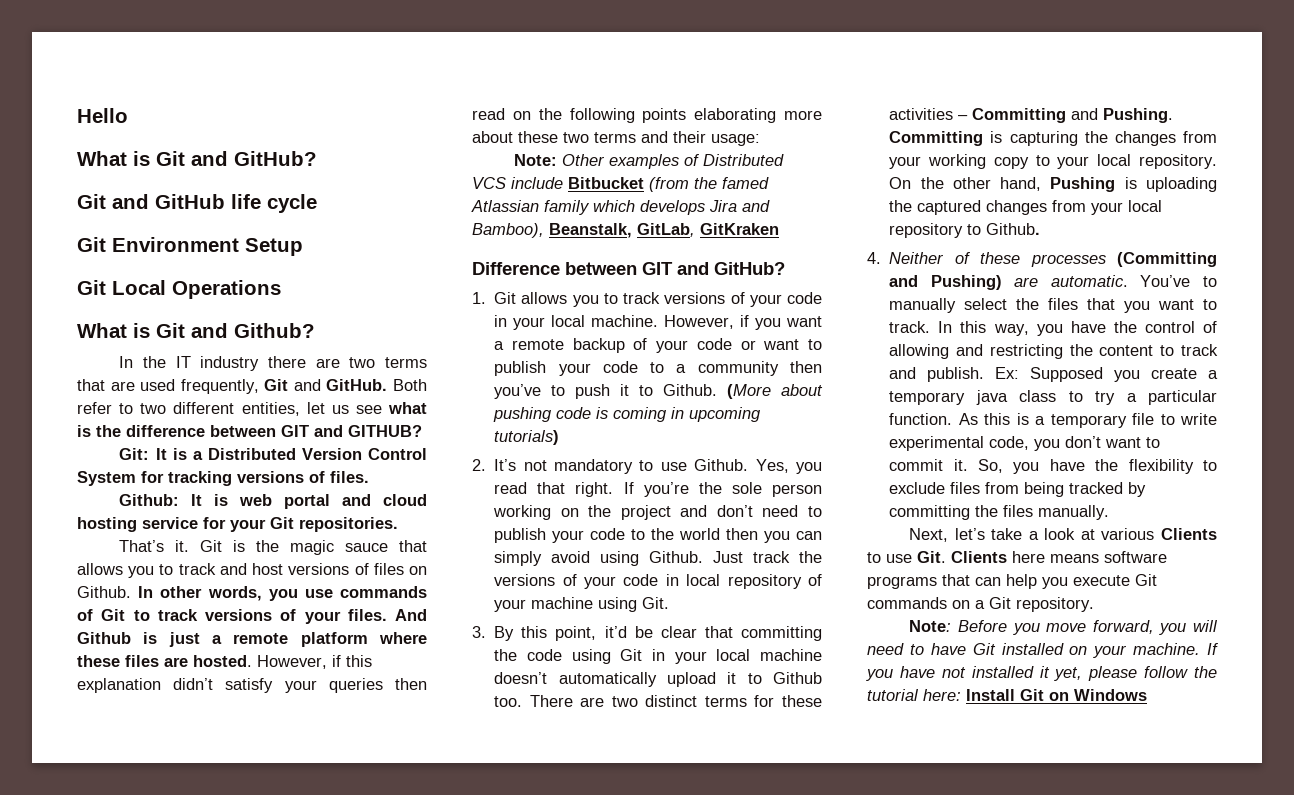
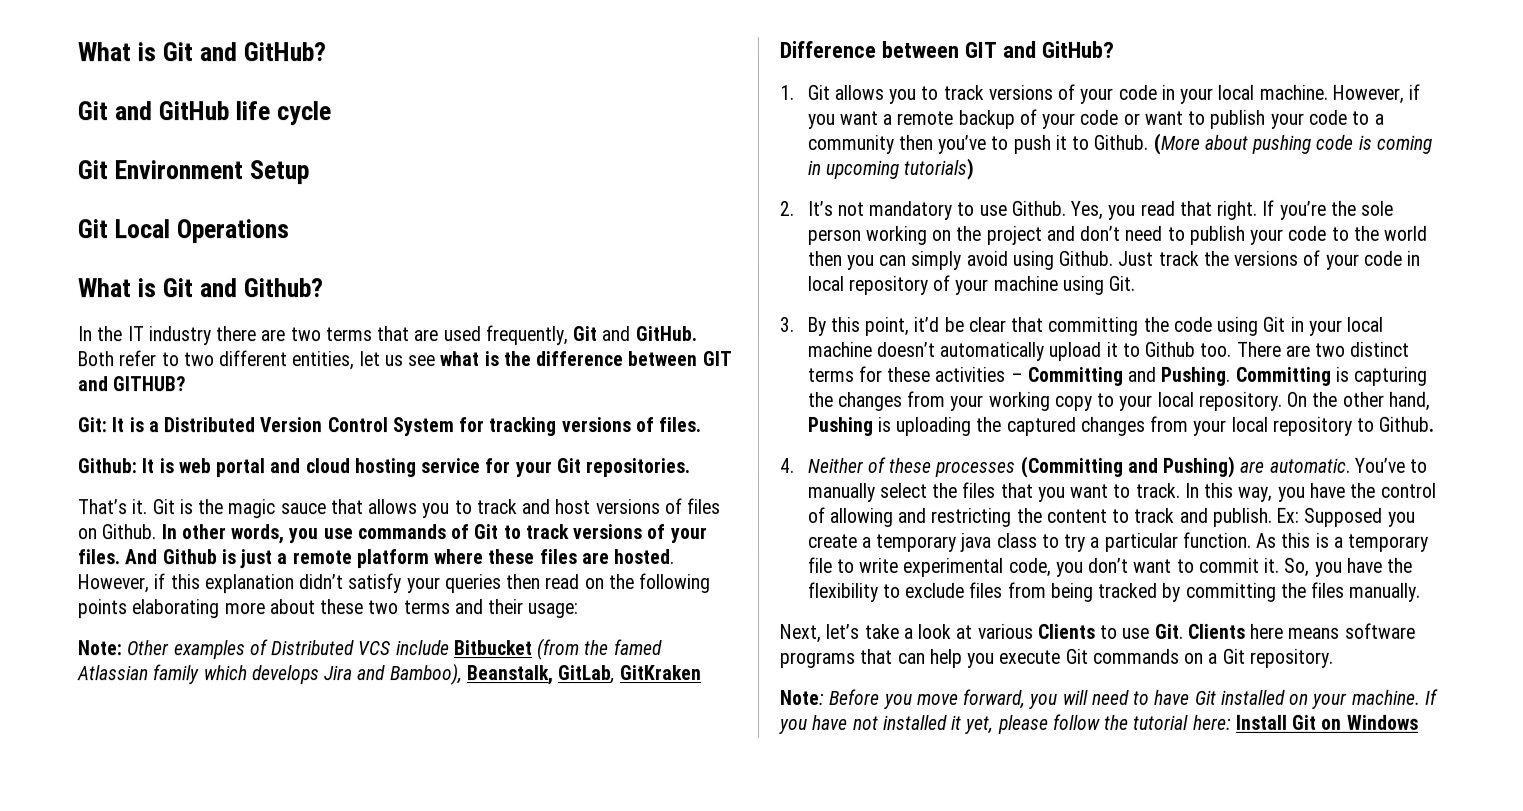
- Hello

